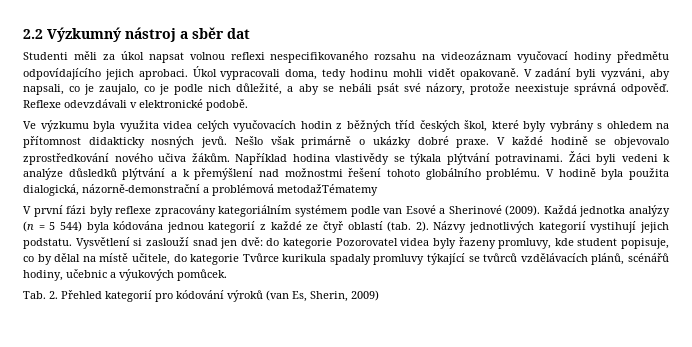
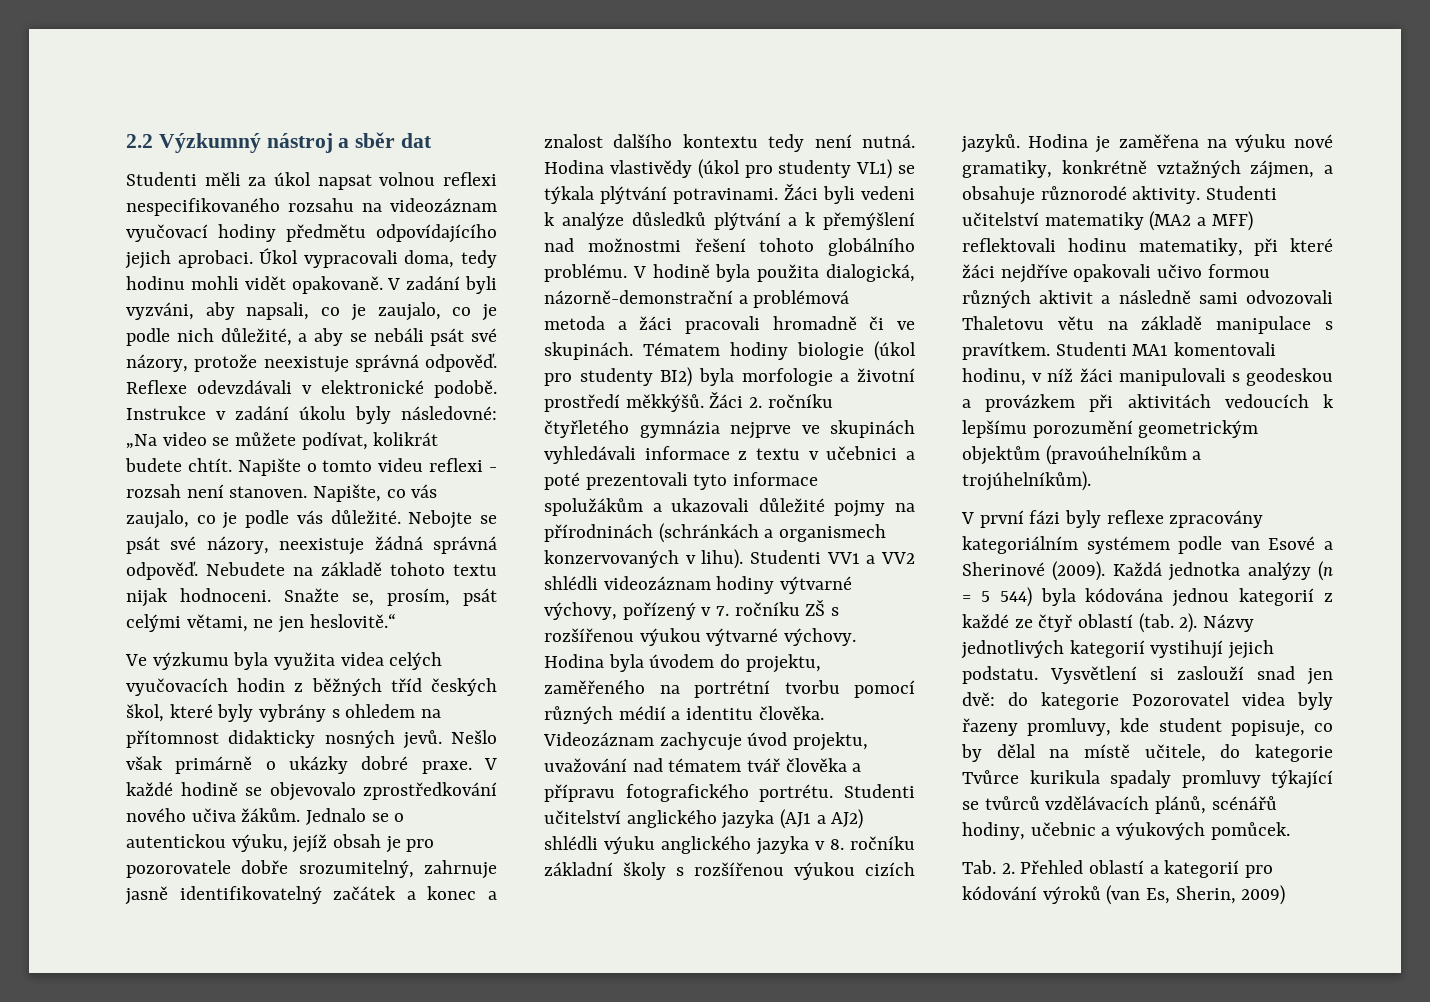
+ Instrukce v zadání úkolu byly následovné: „Na video se můžete podívat, kolikrát budete chtít. Napište o tomto videu reflexi - rozsah není stanoven. Napište, co vás zaujalo, co je podle vás důležité. Nebojte se psát své názory, neexistuje žádná správná odpověď. Nebudete na základě tohoto textu nijak hodnoceni. Snažte se, prosím, psát celými větami, ne jen heslovitě.“
- Například hodina vlastivědy se týkala plýtvání potravinami.
+ Jednalo se o autentickou výuku, jejíž obsah je pro pozorovatele dobře srozumitelný, zahrnuje jasně identifikovatelný začátek a konec a znalost dalšího kontextu tedy není nutná. Hodina vlastivědy (úkol pro studenty VL1) se týkala plýtvání potravinami.
- V hodině byla použita dialogická, názorně-demonstrační a problémová metodažTématemy
+ V hodině byla použita dialogická, názorně-demonstrační a problémová metoda a žáci pracovali hromadně či ve skupinách. Tématem hodiny biologie (úkol pro studenty BI2) byla morfologie a životní prostředí měkkýšů. Žáci 2. ročníku čtyřletého gymnázia nejprve ve skupinách vyhledávali informace z textu v učebnici a poté prezentovali tyto informace spolužákům a ukazovali důležité pojmy na přírodninách (schránkách a organismech konzervovaných v lihu). Studenti VV1 a VV2 shlédli videozáznam hodiny výtvarné výchovy, pořízený v 7. ročníku ZŠ s rozšířenou výukou výtvarné výchovy. Hodina byla úvodem do projektu, zaměřeného na portrétní tvorbu pomocí různých médií a identitu člověka. Videozáznam zachycuje úvod projektu, uvažování nad tématem tvář člověka a přípravu fotografického portrétu. Studenti učitelství anglického jazyka (AJ1 a AJ2) shlédli výuku anglického jazyka v 8. ročníku základní školy s rozšířenou výukou cizích jazyků. Hodina je zaměřena na výuku nové gramatiky, konkrétně vztažných zájmen, a obsahuje různorodé aktivity. Studenti učitelství matematiky (MA2 a MFF) reflektovali hodinu matematiky, při které žáci nejdříve opakovali učivo formou různých aktivit a následně sami odvozovali Thaletovu větu na základě manipulace s pravítkem. Studenti MA1 komentovali hodinu, v níž žáci manipulovali s geodeskou a provázkem při aktivitách vedoucích k lepšímu porozumění geometrickým objektům (pravoúhelníkům a trojúhelníkům).
- Tab. 2. Přehled kategorií pro kódování výroků (van Es, Sherin, 2009)
+ Tab. 2. Přehled oblastí a kategorií pro kódování výroků (van Es, Sherin, 2009)

